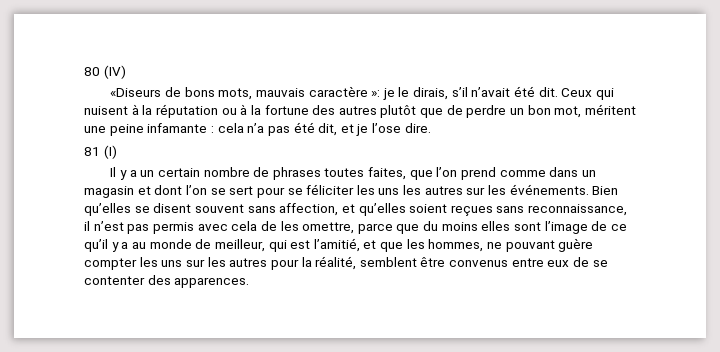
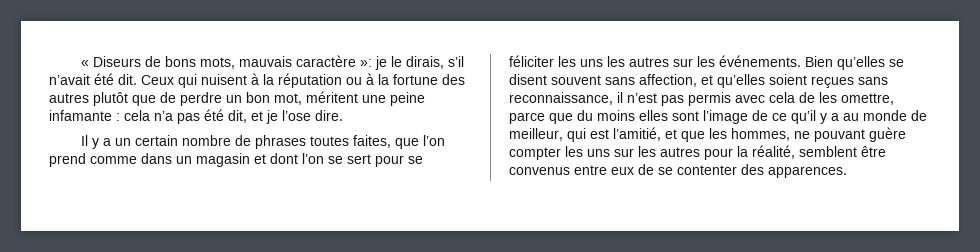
- 80 (IV)
- «Diseurs de bons mots, mauvais caractère »: je le dirais, s’il n’avait été dit.
+ « Diseurs de bons mots, mauvais caractère »: je le dirais, s’il n’avait été dit.
- 81 (I)

